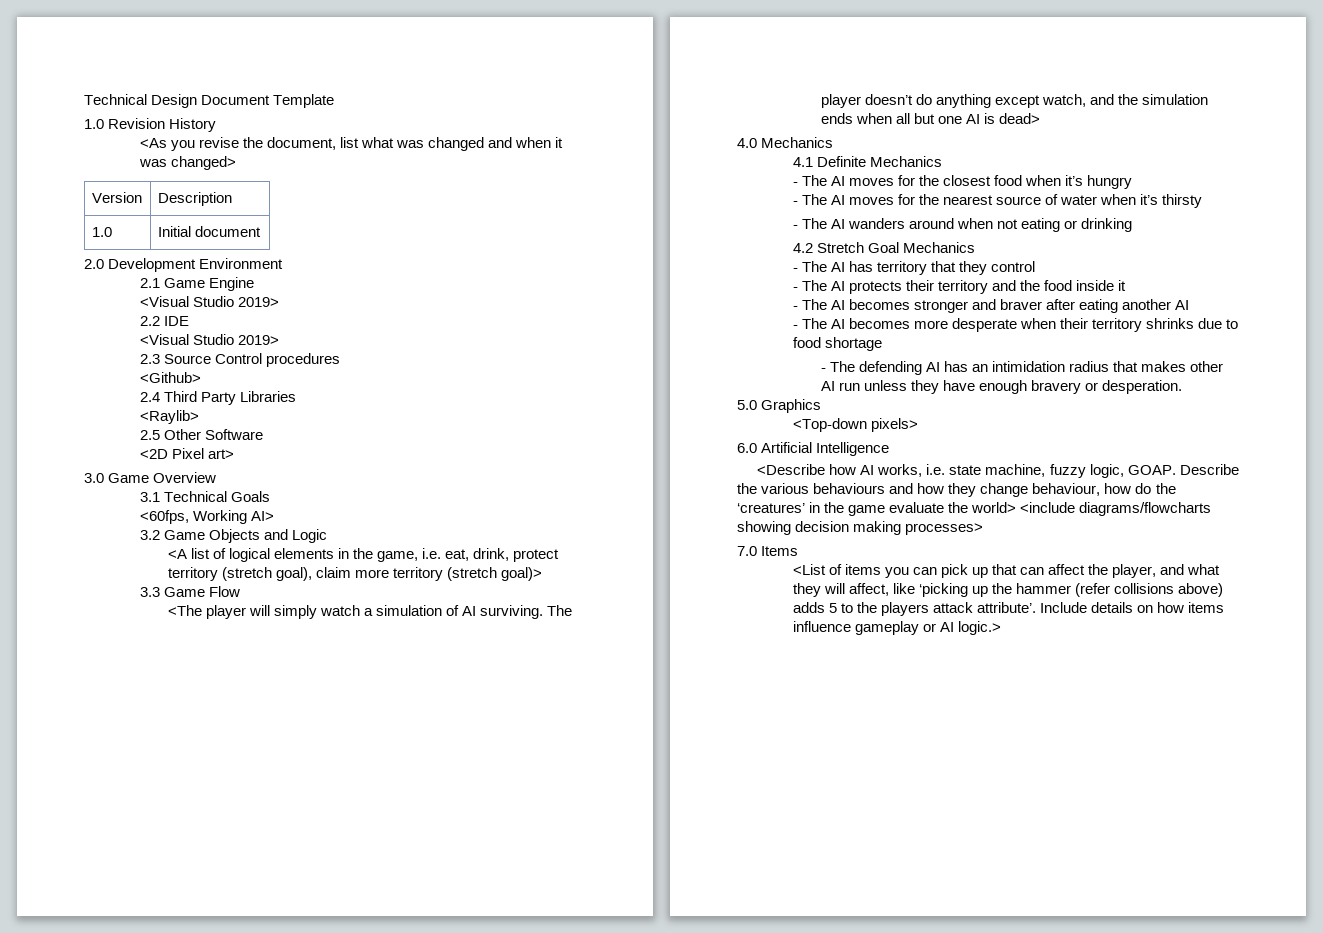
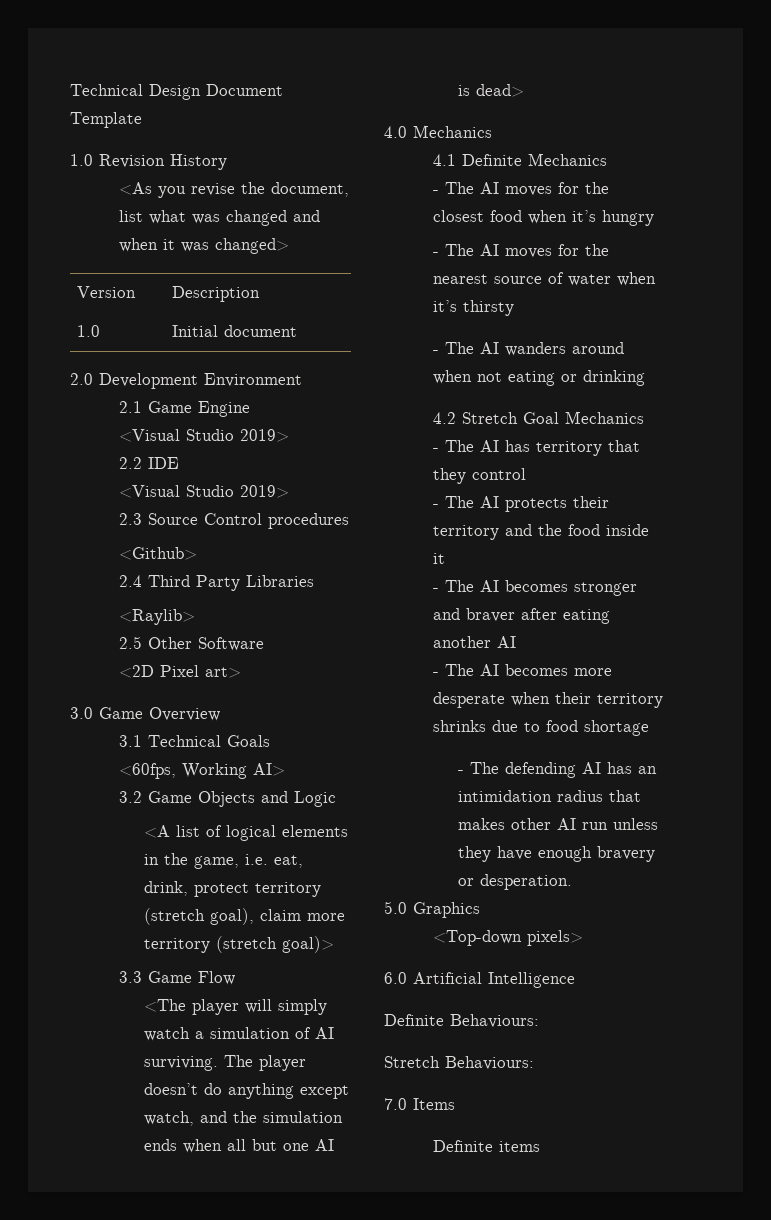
- <Describe how AI works, i.e. state machine, fuzzy logic, GOAP. Describe the various behaviours and how they change behaviour, how do the ‘creatures’ in the game evaluate the world> <include diagrams/flowcharts showing decision making processes>
+ Definite Behaviours:
+ Stretch Behaviours:
  7.0 Items
- <List of items you can pick up that can affect the player, and what they will affect, like ‘picking up the hammer (refer collisions above) adds 5 to the players attack attribute’. Include details on how items influence gameplay or AI logic.>
+ Definite items

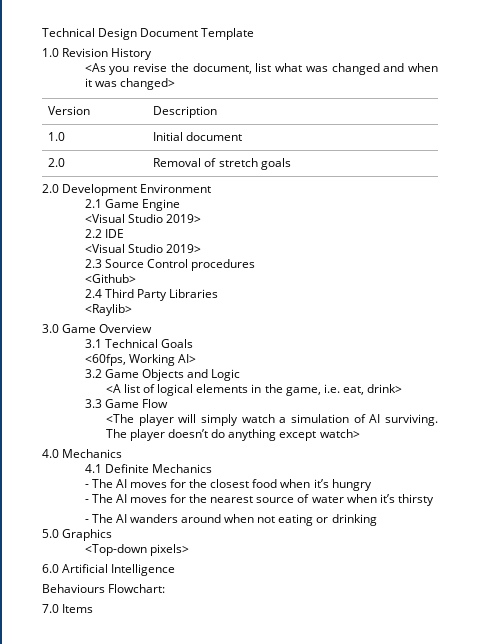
+ 2.0 | Removal of stretch goals
- 2.5 Other Software
- <2D Pixel art>
- <A list of logical elements in the game, i.e. eat, drink, protect territory (stretch goal), claim more territory (stretch goal)>
+ <A list of logical elements in the game, i.e. eat, drink>
- The player doesn’t do anything except watch, and the simulation ends when all but one AI is dead>
+ The player doesn’t do anything except watch>
- 4.2 Stretch Goal Mechanics
- - The AI has territory that they control
- - The AI protects their territory and the food inside it
- - The AI becomes stronger and braver after eating another AI
- - The AI becomes more desperate when their territory shrinks due to food shortage
- - The defending AI has an intimidation radius that makes other AI run unless they have enough bravery or desperation.
- Definite Behaviours:
- Stretch Behaviours:
+ Behaviours Flowchart:
- Definite items

